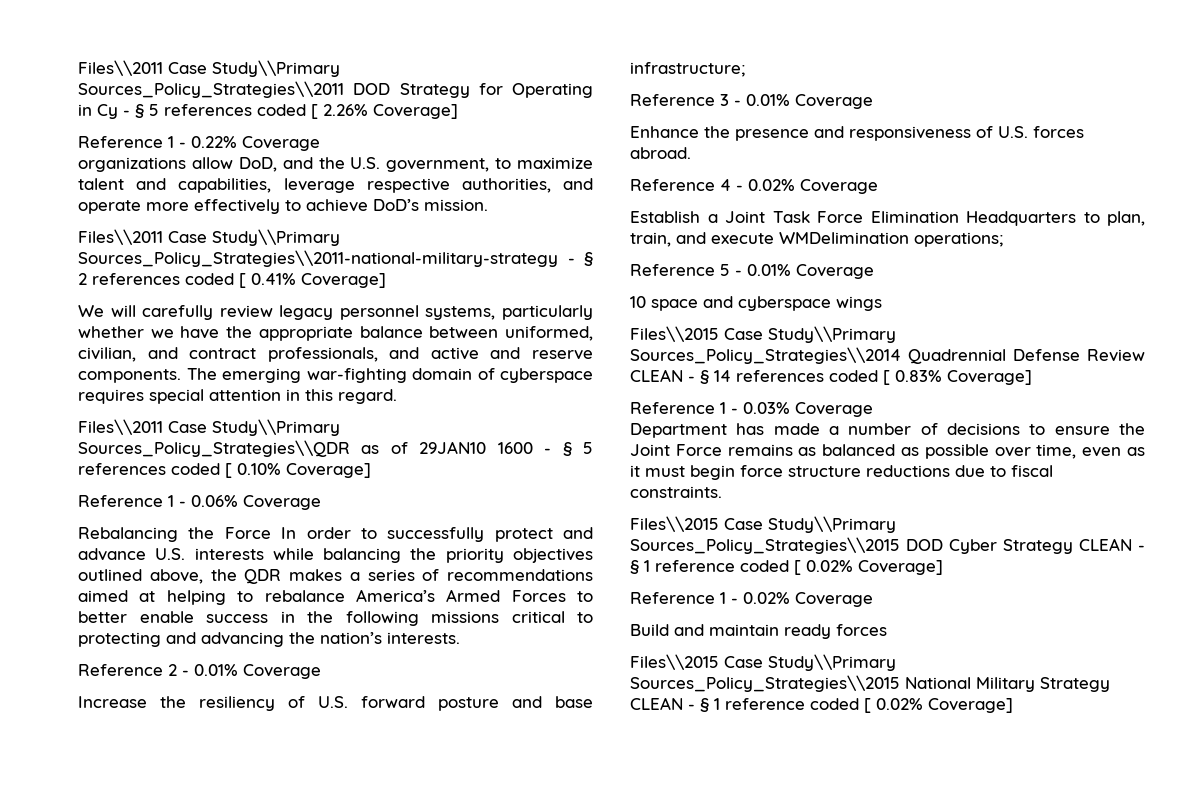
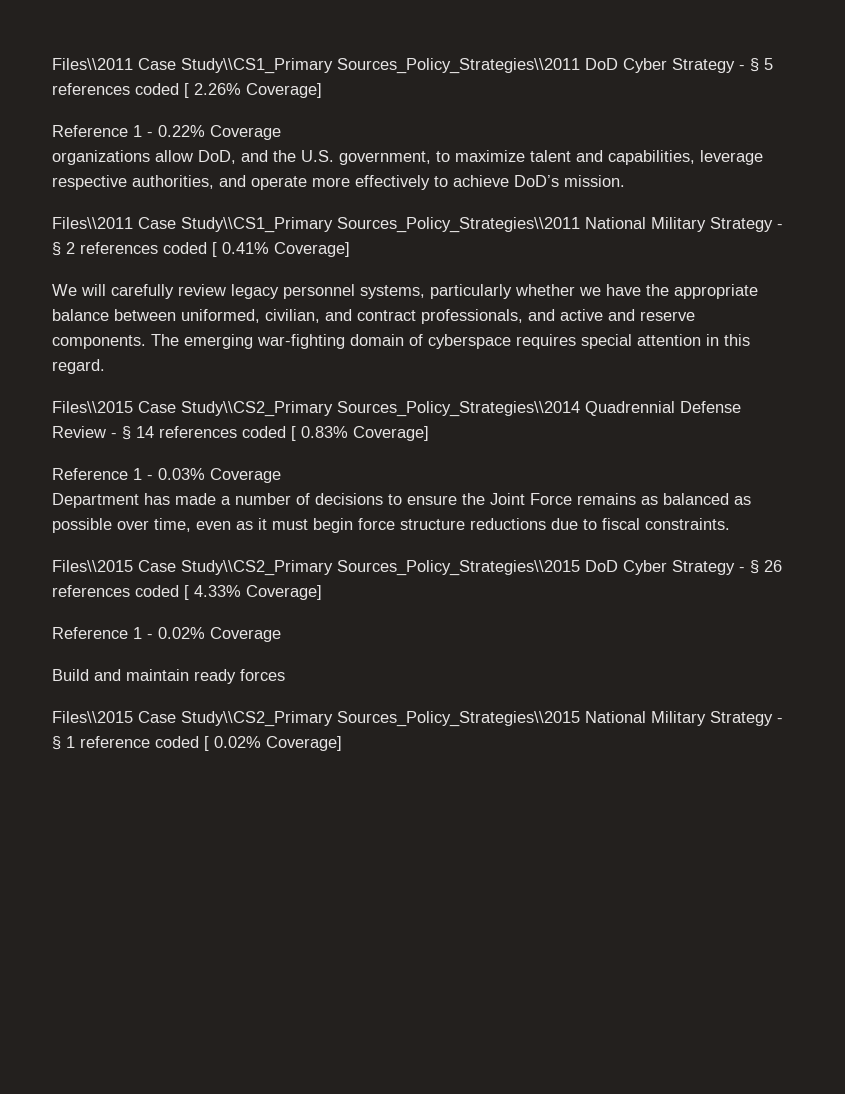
- Files\\2011 Case Study\\Primary Sources_Policy_Strategies\\2011 DOD Strategy for Operating in Cy - § 5 references coded [ 2.26% Coverage]
+ Files\\2011 Case Study\\CS1_Primary Sources_Policy_Strategies\\2011 DoD Cyber Strategy - § 5 references coded [ 2.26% Coverage]
- Files\\2011 Case Study\\Primary Sources_Policy_Strategies\\2011-national-military-strategy - § 2 references coded [ 0.41% Coverage]
+ Files\\2011 Case Study\\CS1_Primary Sources_Policy_Strategies\\2011 National Military Strategy - § 2 references coded [ 0.41% Coverage]
- Files\\2011 Case Study\\Primary Sources_Policy_Strategies\\QDR as of 29JAN10 1600 - § 5 references coded [ 0.10% Coverage]
- Reference 1 - 0.06% Coverage
- Rebalancing the Force In order to successfully protect and advance U.S. interests while balancing the priority objectives outlined above, the QDR makes a series of recommendations aimed at helping to rebalance America’s Armed Forces to better enable success in the following missions critical to protecting and advancing the nation’s interests.
- Reference 2 - 0.01% Coverage
- Increase the resiliency of U.S. forward posture and base infrastructure;
- Reference 3 - 0.01% Coverage
- Enhance the presence and responsiveness of U.S. forces abroad.
- Reference 4 - 0.02% Coverage
- Establish a Joint Task Force Elimination Headquarters to plan, train, and execute WMDelimination operations;
- Reference 5 - 0.01% Coverage
- 10 space and cyberspace wings
- Files\\2015 Case Study\\Primary Sources_Policy_Strategies\\2014 Quadrennial Defense Review CLEAN - § 14 references coded [ 0.83% Coverage]
+ Files\\2015 Case Study\\CS2_Primary Sources_Policy_Strategies\\2014 Quadrennial Defense Review - § 14 references coded [ 0.83% Coverage]
- Files\\2015 Case Study\\Primary Sources_Policy_Strategies\\2015 DOD Cyber Strategy CLEAN - § 1 reference coded [ 0.02% Coverage]
+ Files\\2015 Case Study\\CS2_Primary Sources_Policy_Strategies\\2015 DoD Cyber Strategy - § 26 references coded [ 4.33% Coverage]
- Files\\2015 Case Study\\Primary Sources_Policy_Strategies\\2015 National Military Strategy CLEAN - § 1 reference coded [ 0.02% Coverage]
+ Files\\2015 Case Study\\CS2_Primary Sources_Policy_Strategies\\2015 National Military Strategy - § 1 reference coded [ 0.02% Coverage]

